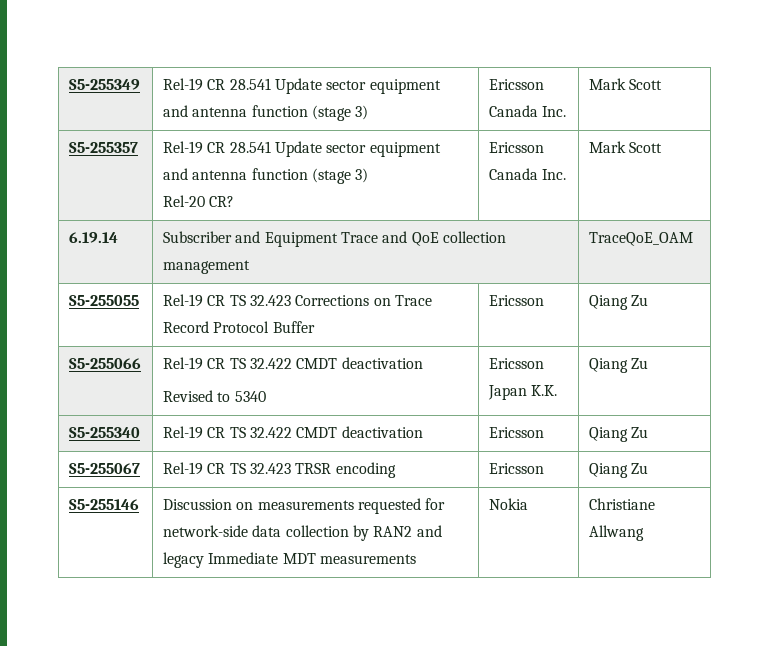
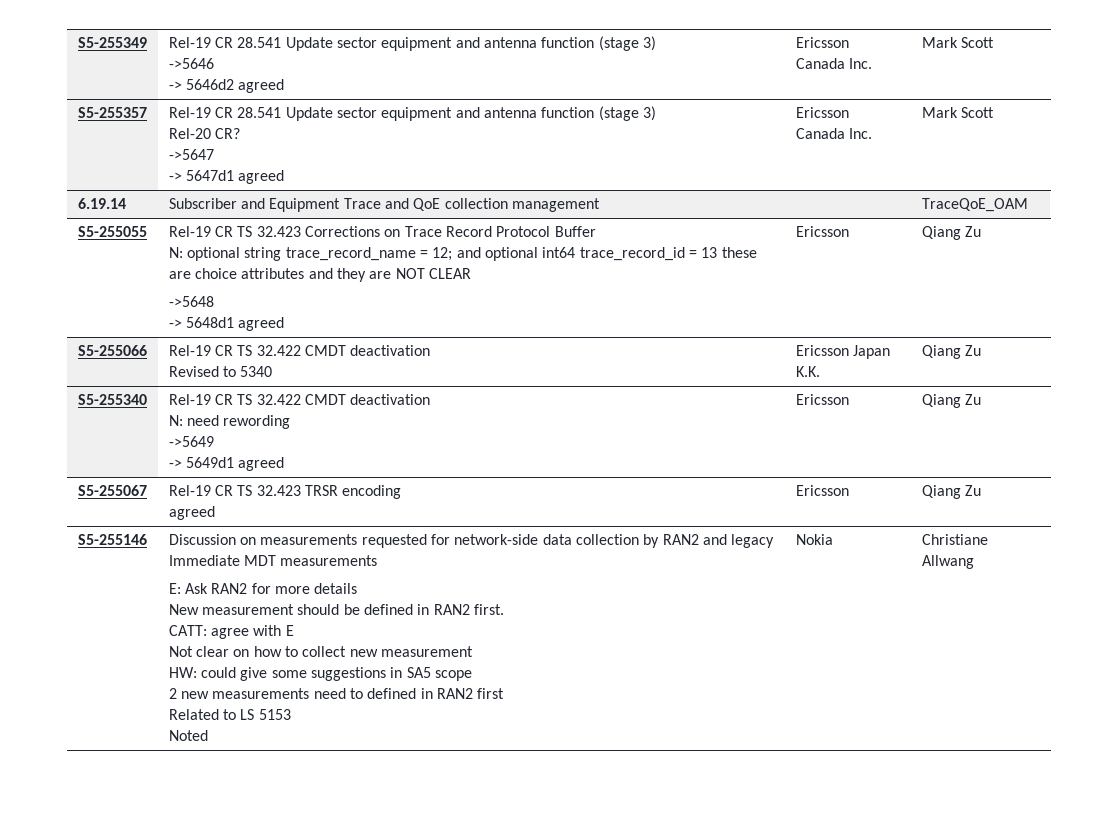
- S5-255349 | Rel-19 CR 28.541 Update sector equipment and antenna function (stage 3) | Ericsson Canada Inc. | Mark Scott
+ S5-255349 | Rel-19 CR 28.541 Update sector equipment and antenna function (stage 3)
+ ->5646
+ -> 5646d2 agreed | Ericsson Canada Inc. | Mark Scott
  S5-255357 | Rel-19 CR 28.541 Update sector equipment and antenna function (stage 3)
- Rel-20 CR? | Ericsson Canada Inc. | Mark Scott
+ Rel-20 CR?
+ ->5647
+ -> 5647d1 agreed | Ericsson Canada Inc. | Mark Scott
- S5-255055 | Rel-19 CR TS 32.423 Corrections on Trace Record Protocol Buffer | Ericsson | Qiang Zu
+ S5-255055 | Rel-19 CR TS 32.423 Corrections on Trace Record Protocol Buffer
+ N: optional string trace_record_name = 12; and optional int64 trace_record_id = 13 these are choice attributes and they are NOT CLEAR
+ ->5648
+ -> 5648d1 agreed | Ericsson | Qiang Zu
- S5-255340 | Rel-19 CR TS 32.422 CMDT deactivation | Ericsson | Qiang Zu
+ S5-255340 | Rel-19 CR TS 32.422 CMDT deactivation
+ N: need rewording
+ ->5649
+ -> 5649d1 agreed | Ericsson | Qiang Zu
- S5-255067 | Rel-19 CR TS 32.423 TRSR encoding | Ericsson | Qiang Zu
+ S5-255067 | Rel-19 CR TS 32.423 TRSR encoding
+ agreed | Ericsson | Qiang Zu
+ E: Ask RAN2 for more details
+ New measurement should be defined in RAN2 first.
+ CATT: agree with E
+ Not clear on how to collect new measurement
+ HW: could give some suggestions in SA5 scope
+ 2 new measurements need to defined in RAN2 first
+ Related to LS 5153
+ Noted

